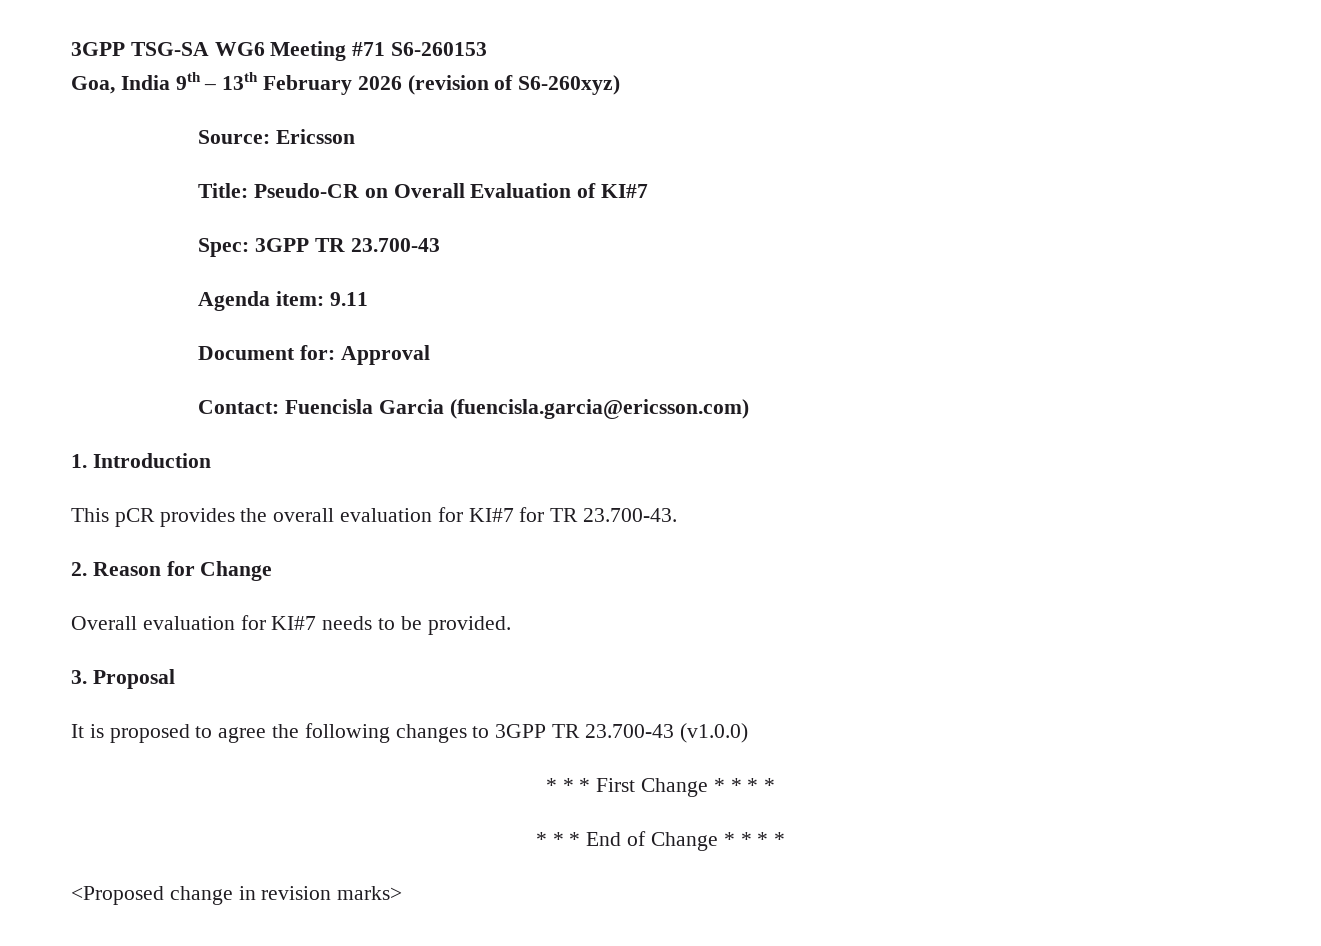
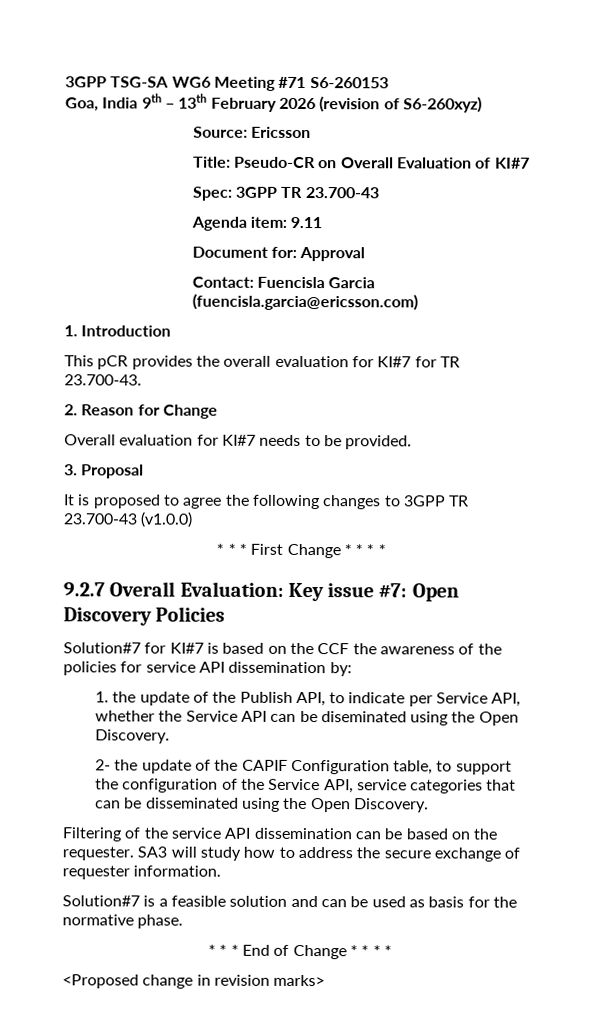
+ 9.2.7 Overall Evaluation: Key issue #7: Open Discovery Policies
+ Solution#7 for KI#7 is based on the CCF the awareness of the policies for service API dissemination by:
+ 1. the update of the Publish API, to indicate per Service API, whether the Service API can be diseminated using the Open Discovery.
+ 2- the update of the CAPIF Configuration table, to support the configuration of the Service API, service categories that can be disseminated using the Open Discovery.
+ Filtering of the service API dissemination can be based on the requester. SA3 will study how to address the secure exchange of requester information.
+ Solution#7 is a feasible solution and can be used as basis for the normative phase.

